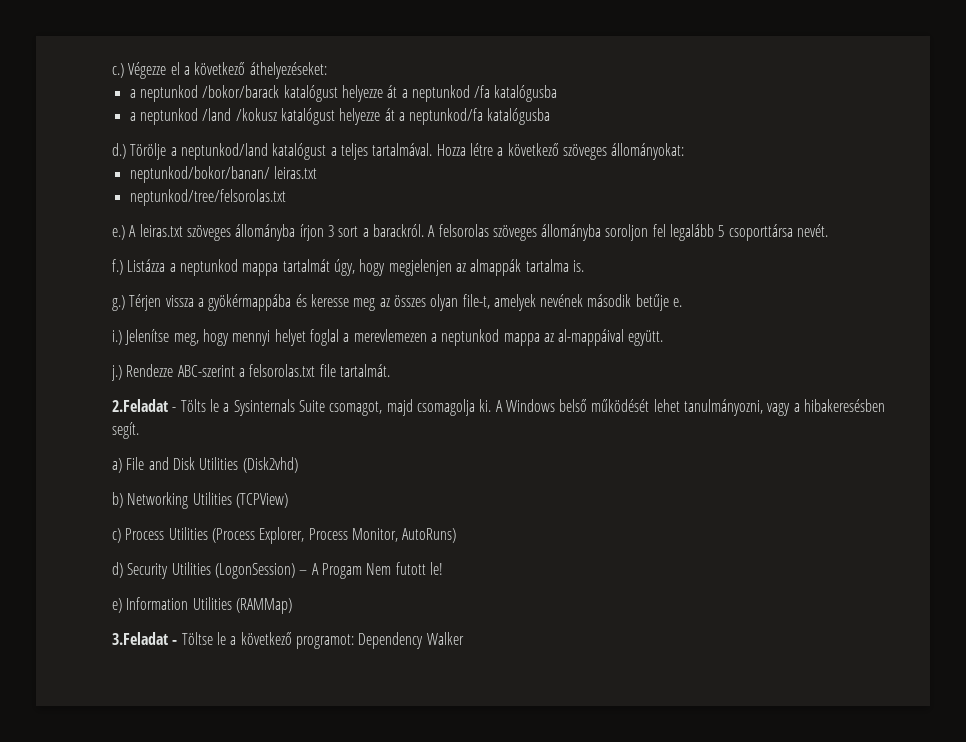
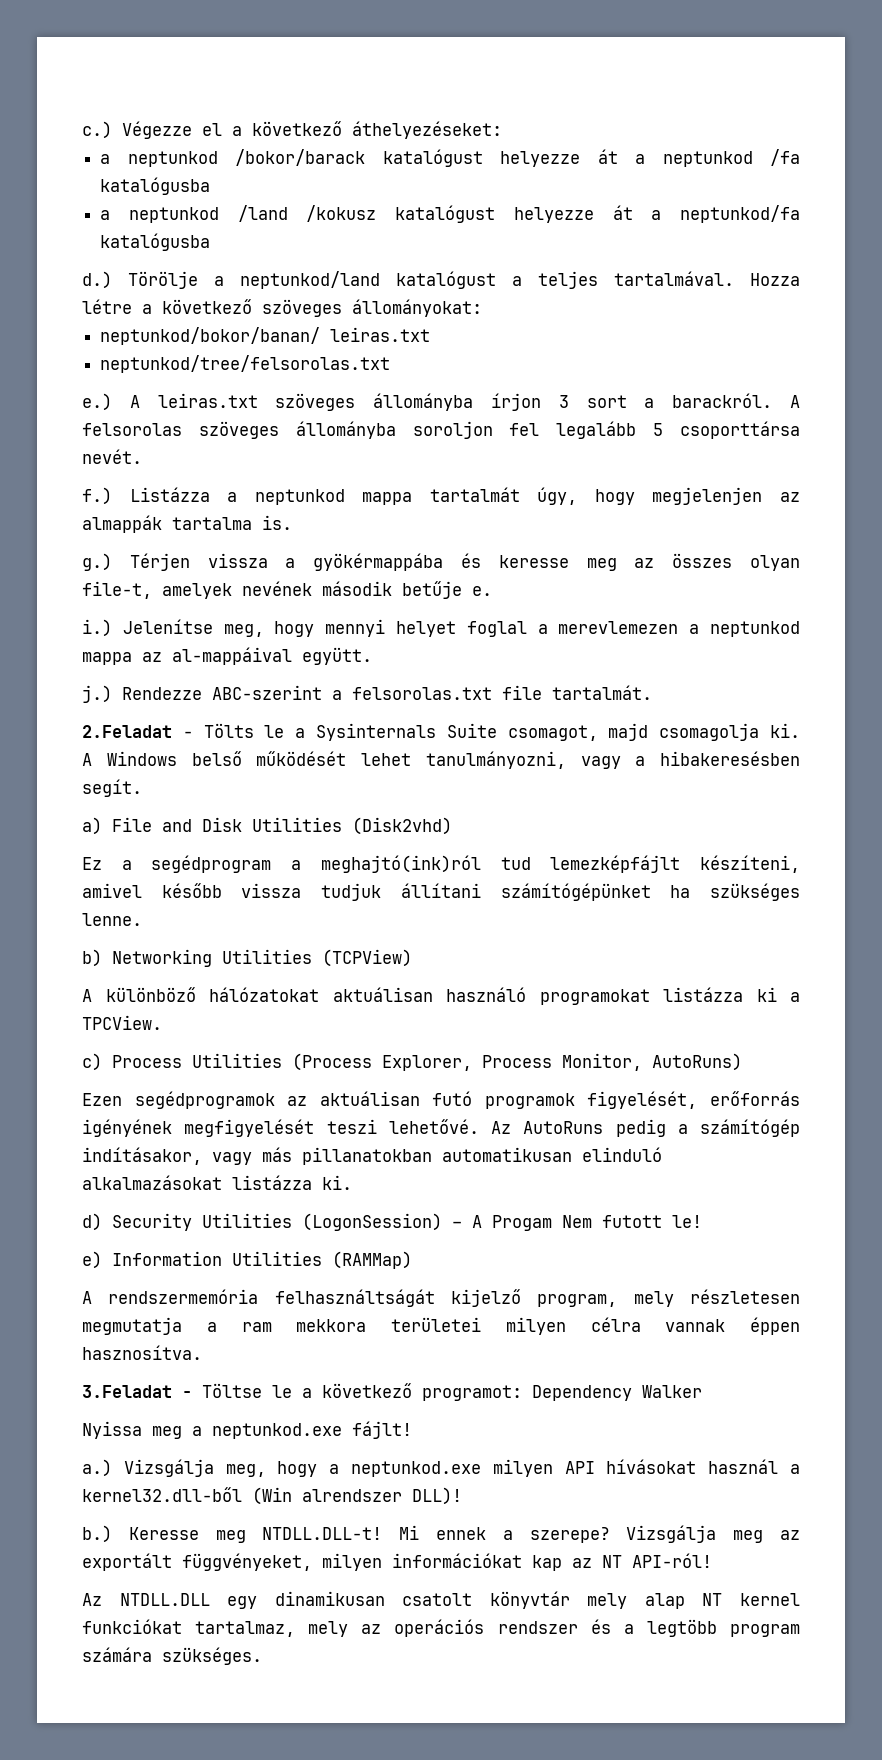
+ Ez a segédprogram a meghajtó(ink)ról tud lemezképfájlt készíteni, amivel később vissza tudjuk állítani számítógépünket ha szükséges lenne.
  b) Networking Utilities (TCPView)
+ A különböző hálózatokat aktuálisan használó programokat listázza ki a TPCView.
+ Ezen segédprogramok az aktuálisan futó programok figyelését, erőforrás igényének megfigyelését teszi lehetővé. Az AutoRuns pedig a számítógép indításakor, vagy más pillanatokban automatikusan elinduló alkalmazásokat listázza ki.
+ A rendszermemória felhasználtságát kijelző program, mely részletesen megmutatja a ram mekkora területei milyen célra vannak éppen hasznosítva.
+ Nyissa meg a neptunkod.exe fájlt!
+ a.) Vizsgálja meg, hogy a neptunkod.exe milyen API hívásokat használ a kernel32.dll-ből (Win alrendszer DLL)!
+ b.) Keresse meg NTDLL.DLL-t! Mi ennek a szerepe? Vizsgálja meg az exportált függvényeket, milyen információkat kap az NT API-ról!
+ Az NTDLL.DLL egy dinamikusan csatolt könyvtár mely alap NT kernel funkciókat tartalmaz, mely az operációs rendszer és a legtöbb program számára szükséges.

